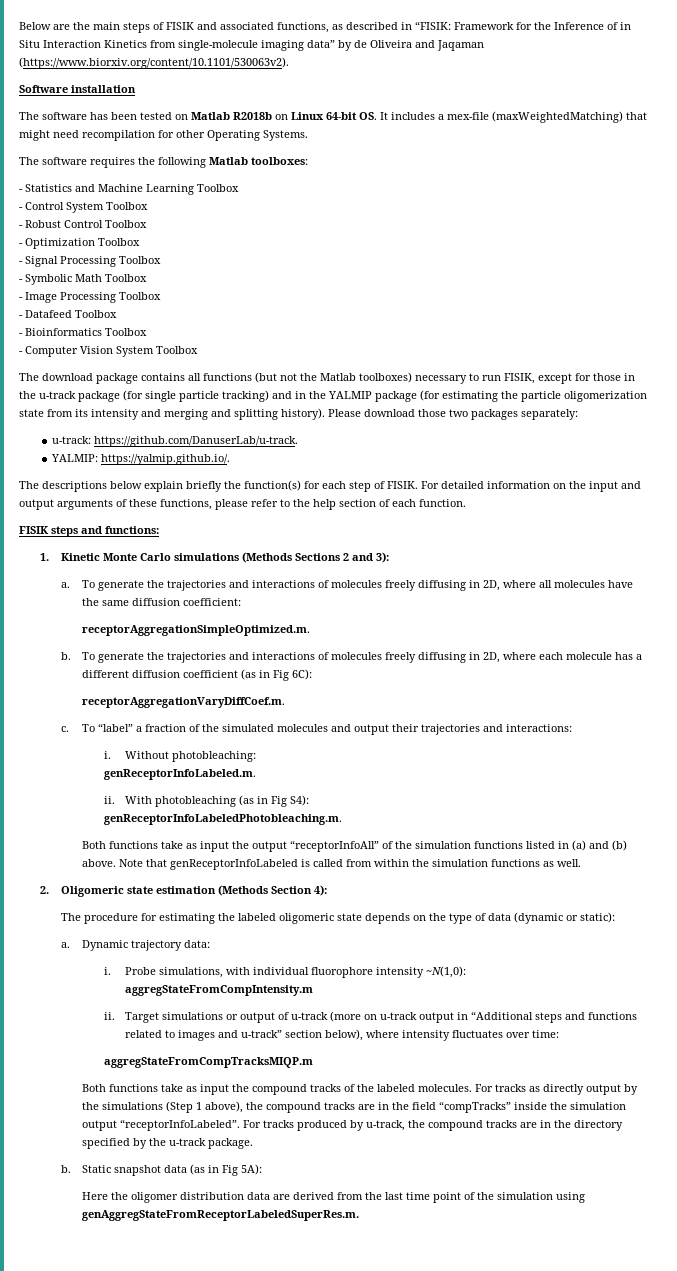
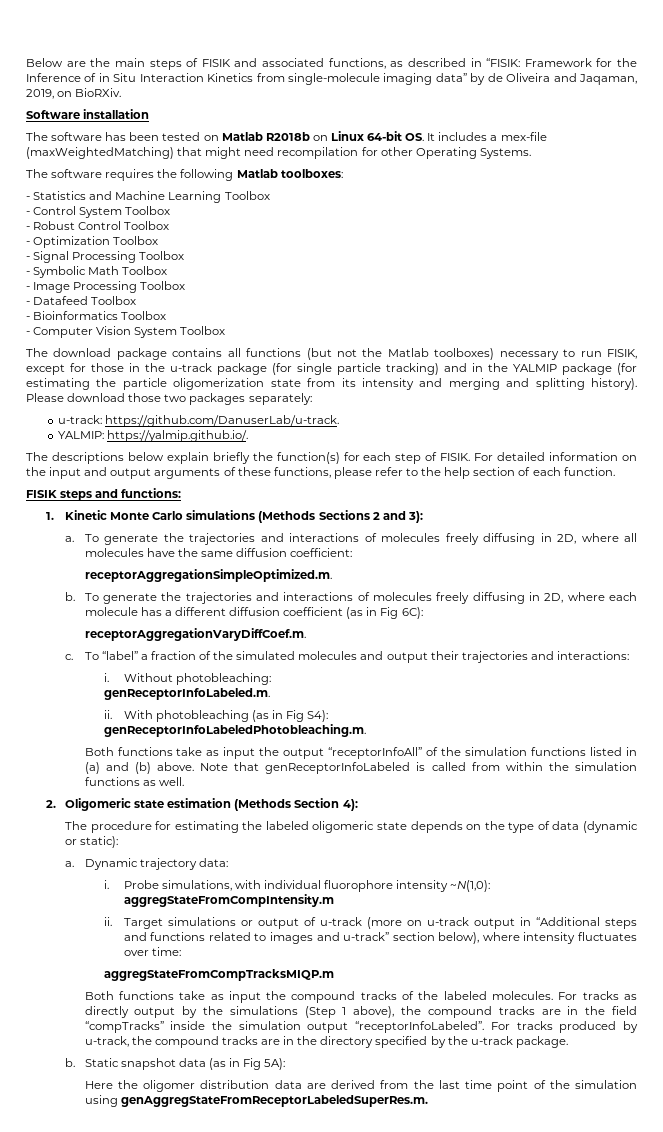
- Below are the main steps of FISIK and associated functions, as described in “FISIK: Framework for the Inference of in Situ Interaction Kinetics from single-molecule imaging data” by de Oliveira and Jaqaman (https://www.biorxiv.org/content/10.1101/530063v2).
+ Below are the main steps of FISIK and associated functions, as described in “FISIK: Framework for the Inference of in Situ Interaction Kinetics from single-molecule imaging data” by de Oliveira and Jaqaman, 2019, on BioRXiv.

